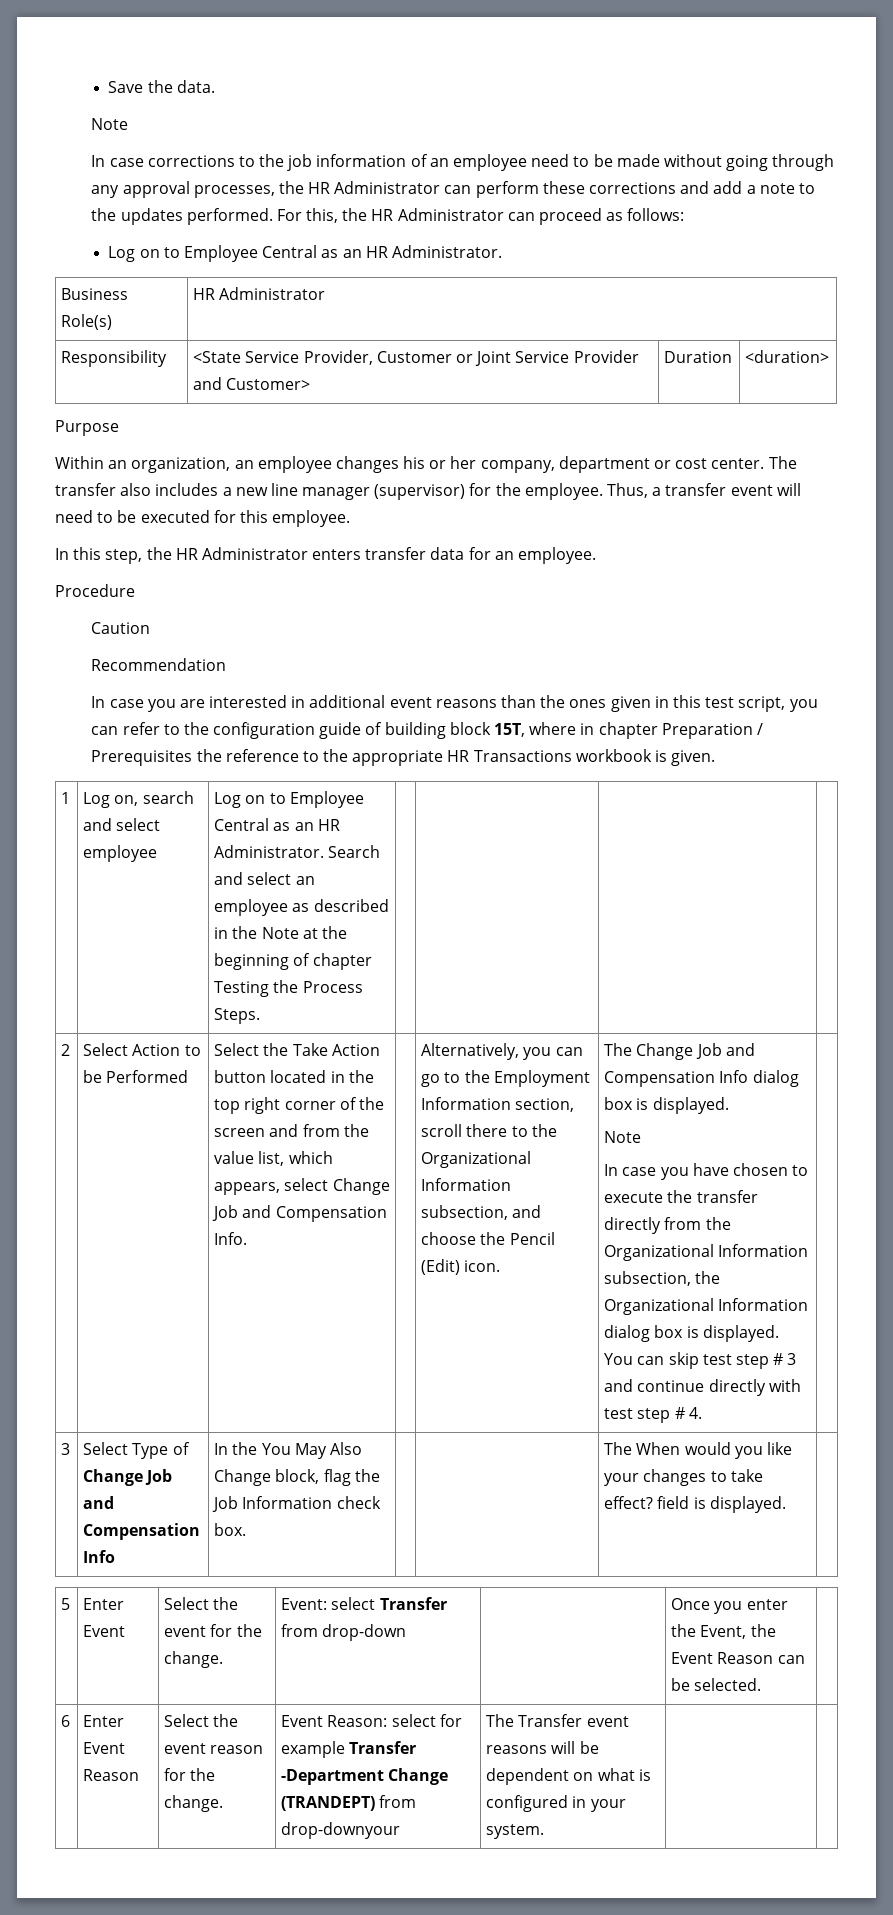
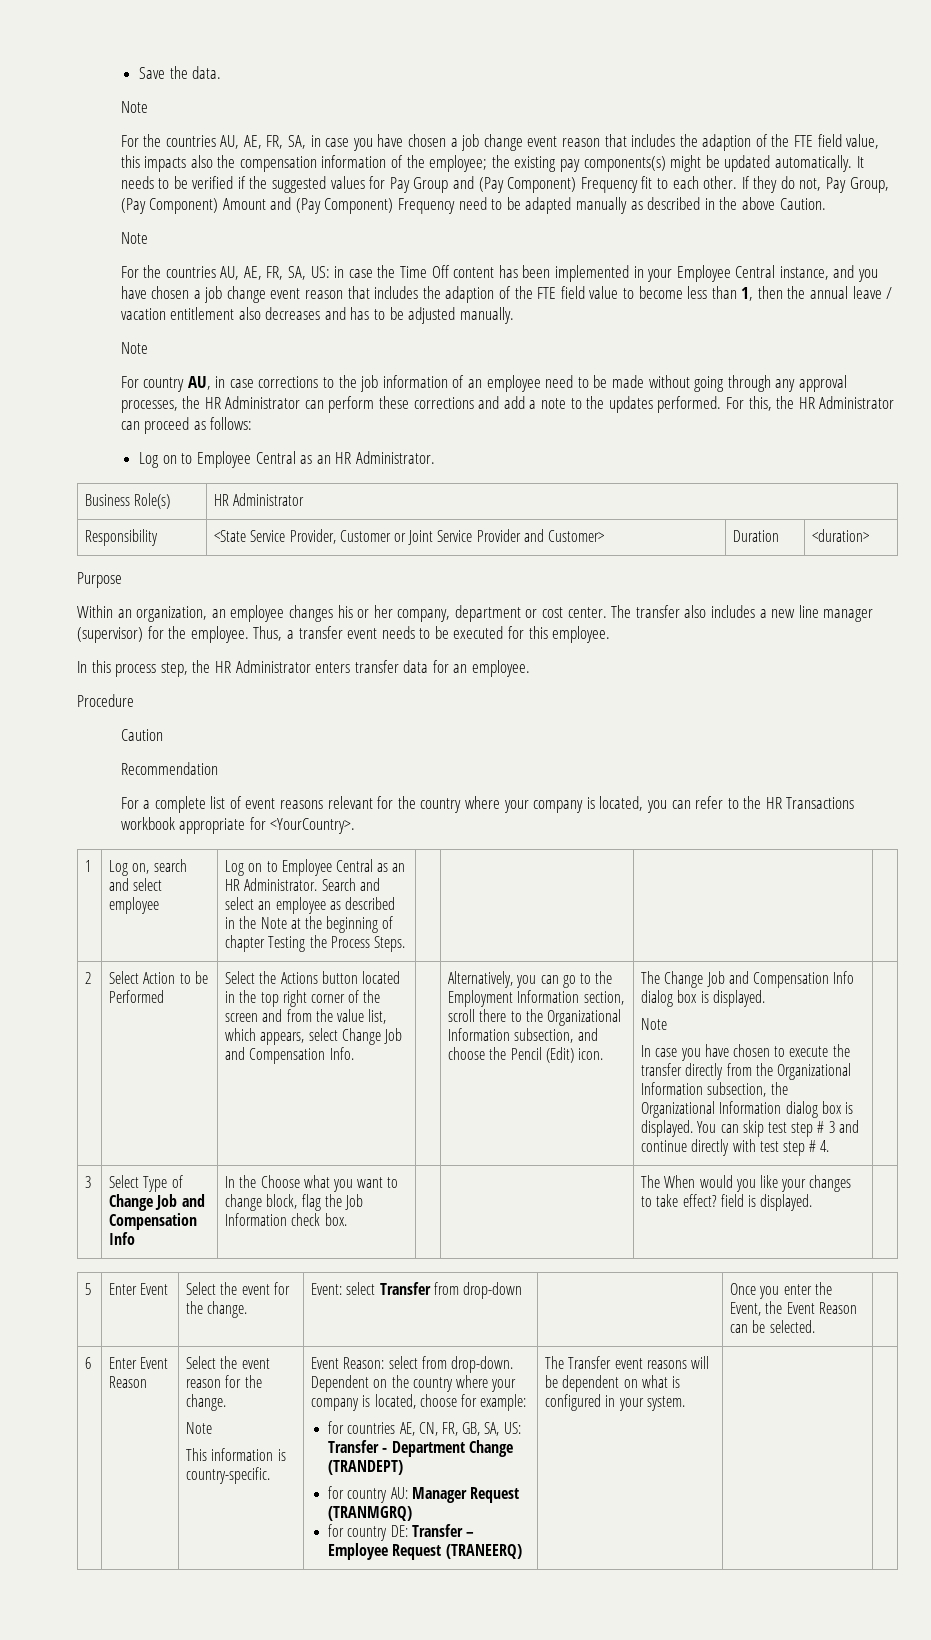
- In case corrections to the job information of an employee need to be made without going through any approval processes, the HR Administrator can perform these corrections and add a note to the updates performed.
+ For the countries AU, AE, FR, SA, in case you have chosen a job change event reason that includes the adaption of the FTE field value, this impacts also the compensation information of the employee; the existing pay components(s) might be updated automatically. It needs to be verified if the suggested values for Pay Group and (Pay Component) Frequency fit to each other. If they do not, Pay Group, (Pay Component) Amount and (Pay Component) Frequency need to be adapted manually as described in the above Caution.
+ Note
+ For the countries AU, AE, FR, SA, US: in case the Time Off content has been implemented in your Employee Central instance, and you have chosen a job change event reason that includes the adaption of the FTE field value to become less than 1, then the annual leave / vacation entitlement also decreases and has to be adjusted manually.
+ Note
+ For country AU, in case corrections to the job information of an employee need to be made without going through any approval processes, the HR Administrator can perform these corrections and add a note to the updates performed.
- Thus, a transfer event will need to be executed for this employee.
+ Thus, a transfer event needs to be executed for this employee.
- In this step, the HR Administrator enters transfer data for an employee.
+ In this process step, the HR Administrator enters transfer data for an employee.
- In case you are interested in additional event reasons than the ones given in this test script, you can refer to the configuration guide of building block 15T, where in chapter Preparation / Prerequisites the reference to the appropriate HR Transactions workbook is given.
+ For a complete list of event reasons relevant for the country where your company is located, you can refer to the HR Transactions workbook appropriate for <YourCountry>.
- Select the Take Action button located in the top right corner of the screen and from the value list, which appears, select Change Job and Compensation Info.
+ Select the Actions button located in the top right corner of the screen and from the value list, which appears, select Change Job and Compensation Info.
- 3 | Select Type of Change Job and Compensation Info | In the You May Also Change block, flag the Job Information check box. | | | The When would you like your changes to take effect? field is displayed. |
+ 3 | Select Type of Change Job and Compensation Info | In the Choose what you want to change block, flag the Job Information check box. | | | The When would you like your changes to take effect? field is displayed. |
- Select the event reason for the change. | Event Reason: select for example Transfer -Department Change (TRANDEPT) from drop-downyour
+ Select the event reason for the change.
+ Note
+ This information is country-specific. | Event Reason: select from drop-down. Dependent on the country where your company is located, choose for example:
+ for countries AE, CN, FR, GB, SA, US: Transfer - Department Change (TRANDEPT)
+ for country AU: Manager Request (TRANMGRQ)
+ for country DE: Transfer – Employee Request (TRANEERQ)

